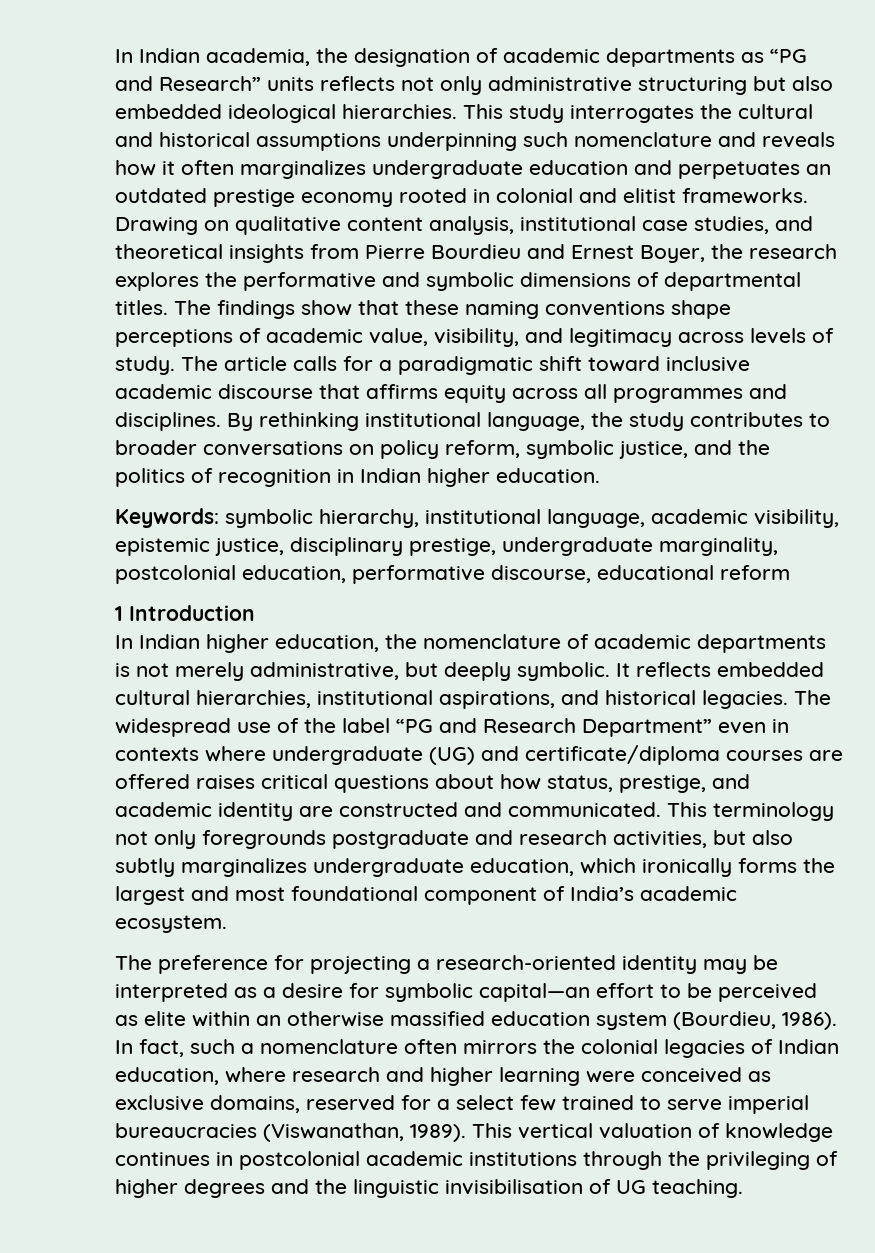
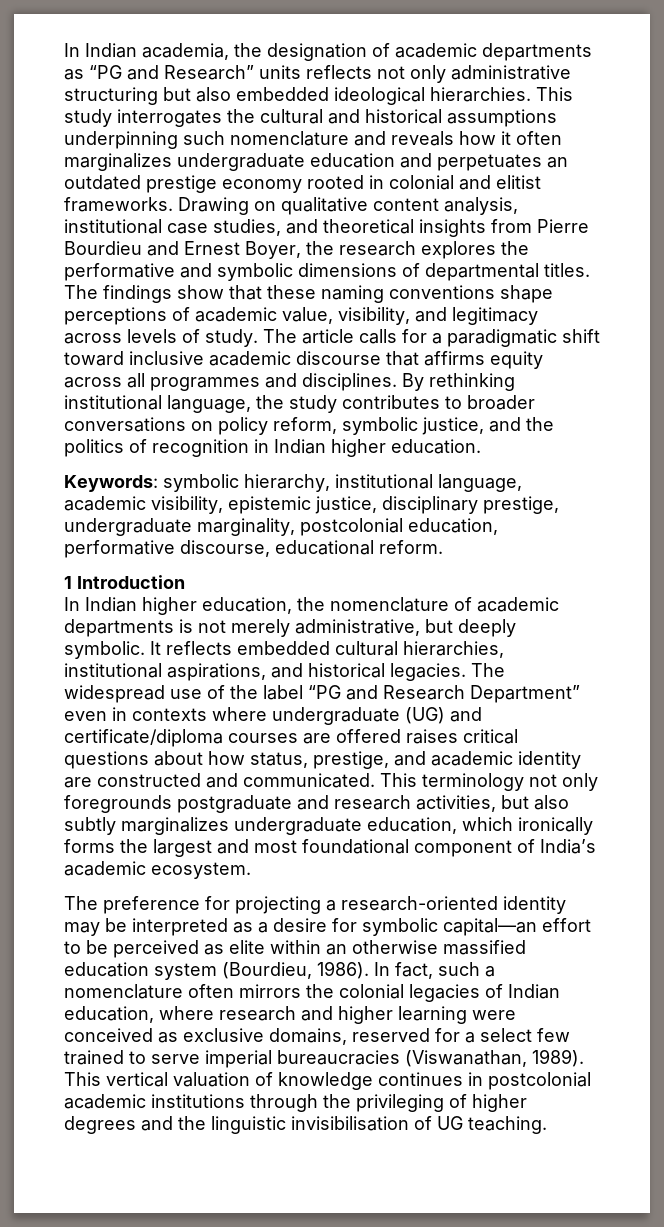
- Keywords: symbolic hierarchy, institutional language, academic visibility, epistemic justice, disciplinary prestige, undergraduate marginality, postcolonial education, performative discourse, educational reform
+ Keywords: symbolic hierarchy, institutional language, academic visibility, epistemic justice, disciplinary prestige, undergraduate marginality, postcolonial education, performative discourse, educational reform.

